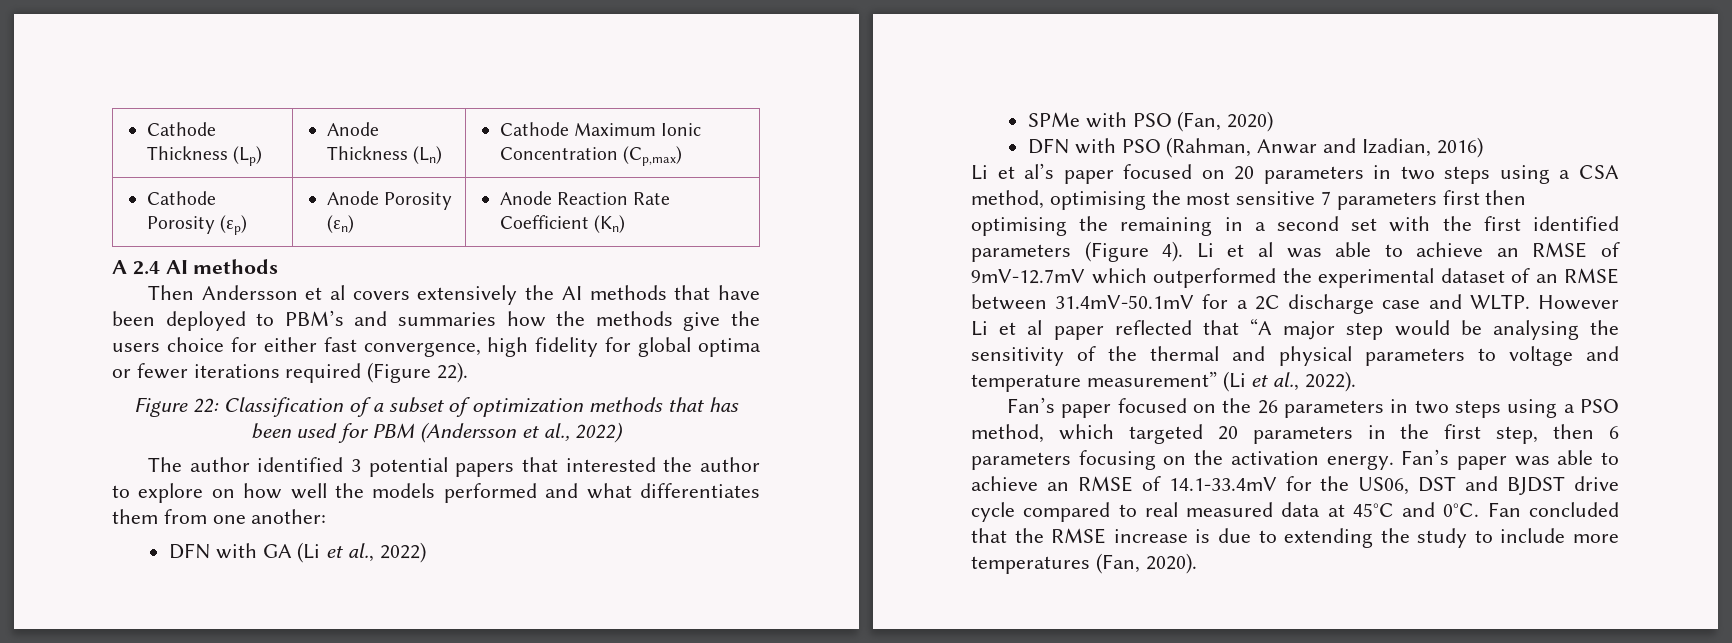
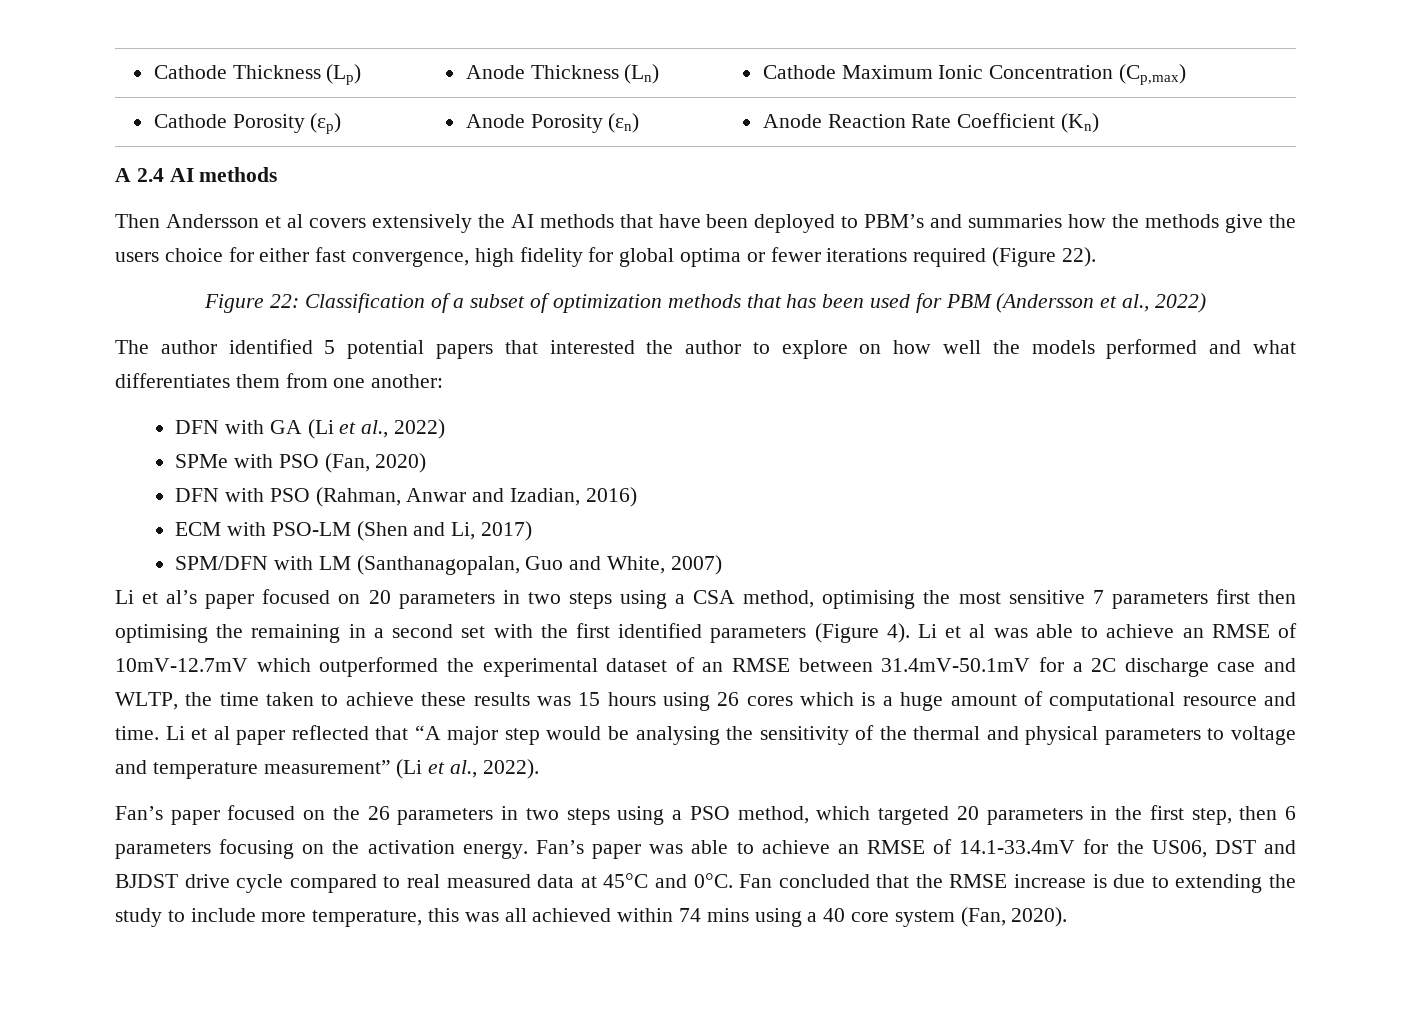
- The author identified 3 potential papers that interested the author to explore on how well the models performed and what differentiates them from one another:
+ The author identified 5 potential papers that interested the author to explore on how well the models performed and what differentiates them from one another:
+ ECM with PSO-LM (Shen and Li, 2017)
+ SPM/DFN with LM (Santhanagopalan, Guo and White, 2007)
- Li et al was able to achieve an RMSE of 9mV-12.7mV which outperformed the experimental dataset of an RMSE between 31.4mV-50.1mV for a 2C discharge case and WLTP. However Li et al paper reflected that “A major step would be analysing the sensitivity of the thermal and physical parameters to voltage and temperature measurement” (Li et al., 2022).
+ Li et al was able to achieve an RMSE of 10mV-12.7mV which outperformed the experimental dataset of an RMSE between 31.4mV-50.1mV for a 2C discharge case and WLTP, the time taken to achieve these results was 15 hours using 26 cores which is a huge amount of computational resource and time. Li et al paper reflected that “A major step would be analysing the sensitivity of the thermal and physical parameters to voltage and temperature measurement” (Li et al., 2022).
- Fan concluded that the RMSE increase is due to extending the study to include more temperatures (Fan, 2020).
+ Fan concluded that the RMSE increase is due to extending the study to include more temperature, this was all achieved within 74 mins using a 40 core system (Fan, 2020).

